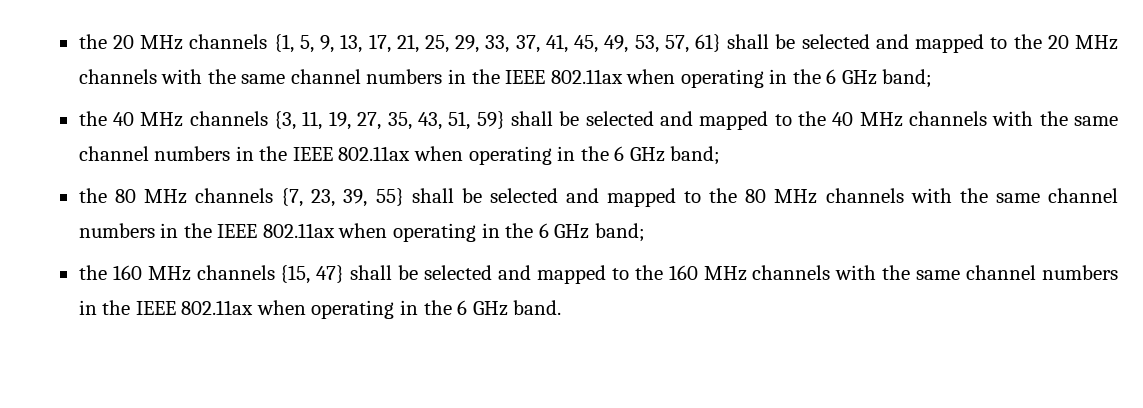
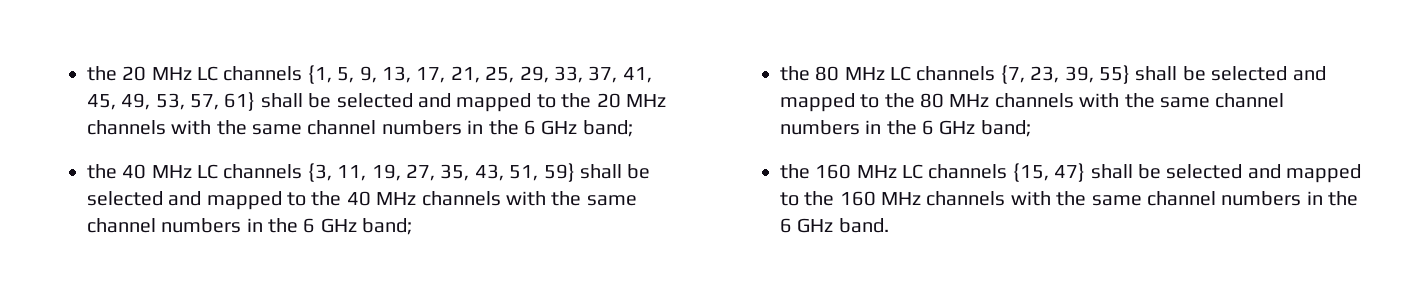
- the 20 MHz channels {1, 5, 9, 13, 17, 21, 25, 29, 33, 37, 41, 45, 49, 53, 57, 61} shall be selected and mapped to the 20 MHz channels with the same channel numbers in the IEEE 802.11ax when operating in the 6 GHz band;
+ the 20 MHz LC channels {1, 5, 9, 13, 17, 21, 25, 29, 33, 37, 41, 45, 49, 53, 57, 61} shall be selected and mapped to the 20 MHz channels with the same channel numbers in the 6 GHz band;
- the 40 MHz channels {3, 11, 19, 27, 35, 43, 51, 59} shall be selected and mapped to the 40 MHz channels with the same channel numbers in the IEEE 802.11ax when operating in the 6 GHz band;
+ the 40 MHz LC channels {3, 11, 19, 27, 35, 43, 51, 59} shall be selected and mapped to the 40 MHz channels with the same channel numbers in the 6 GHz band;
- the 80 MHz channels {7, 23, 39, 55} shall be selected and mapped to the 80 MHz channels with the same channel numbers in the IEEE 802.11ax when operating in the 6 GHz band;
+ the 80 MHz LC channels {7, 23, 39, 55} shall be selected and mapped to the 80 MHz channels with the same channel numbers in the 6 GHz band;
- the 160 MHz channels {15, 47} shall be selected and mapped to the 160 MHz channels with the same channel numbers in the IEEE 802.11ax when operating in the 6 GHz band.
+ the 160 MHz LC channels {15, 47} shall be selected and mapped to the 160 MHz channels with the same channel numbers in the 6 GHz band.

